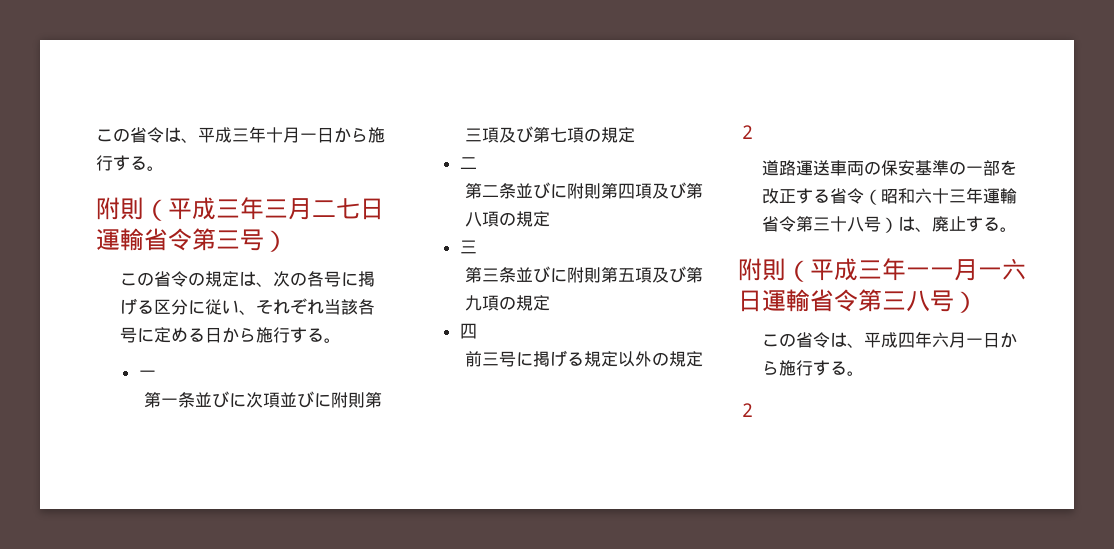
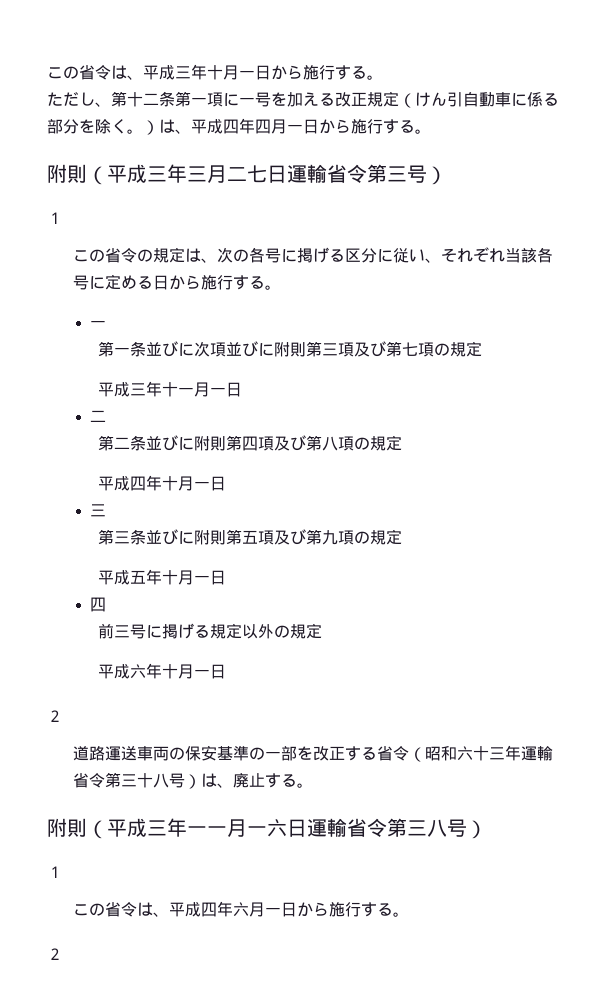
+ ただし、第十二条第一項に一号を加える改正規定（けん引自動車に係る部分を除く。）は、平成四年四月一日から施行する。
  附則（平成三年三月二七日運輸省令第三号）
+ １
+ 平成三年十一月一日
+ 平成四年十月一日
+ 平成五年十月一日
+ 平成六年十月一日
  附則（平成三年一一月一六日運輸省令第三八号）
+ １

